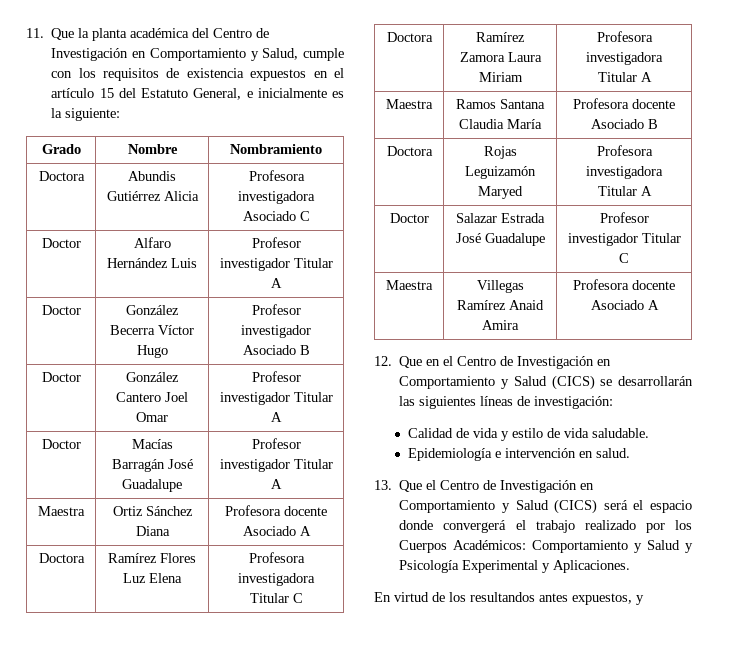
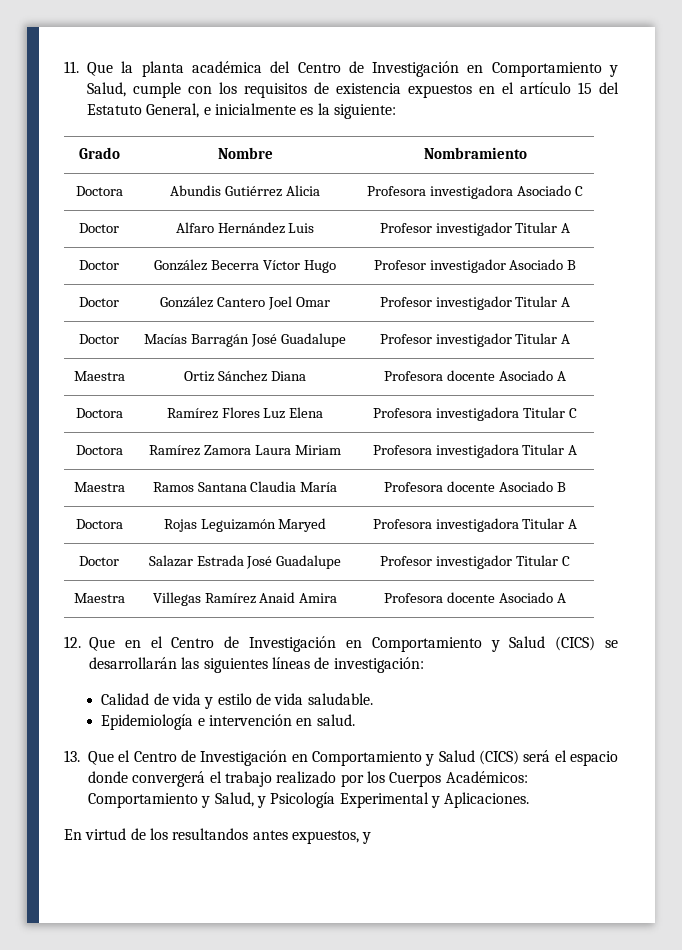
- 13. Que el Centro de Investigación en Comportamiento y Salud (CICS) será el espacio donde convergerá el trabajo realizado por los Cuerpos Académicos: Comportamiento y Salud y Psicología Experimental y Aplicaciones.
+ 13. Que el Centro de Investigación en Comportamiento y Salud (CICS) será el espacio donde convergerá el trabajo realizado por los Cuerpos Académicos: Comportamiento y Salud, y Psicología Experimental y Aplicaciones.

